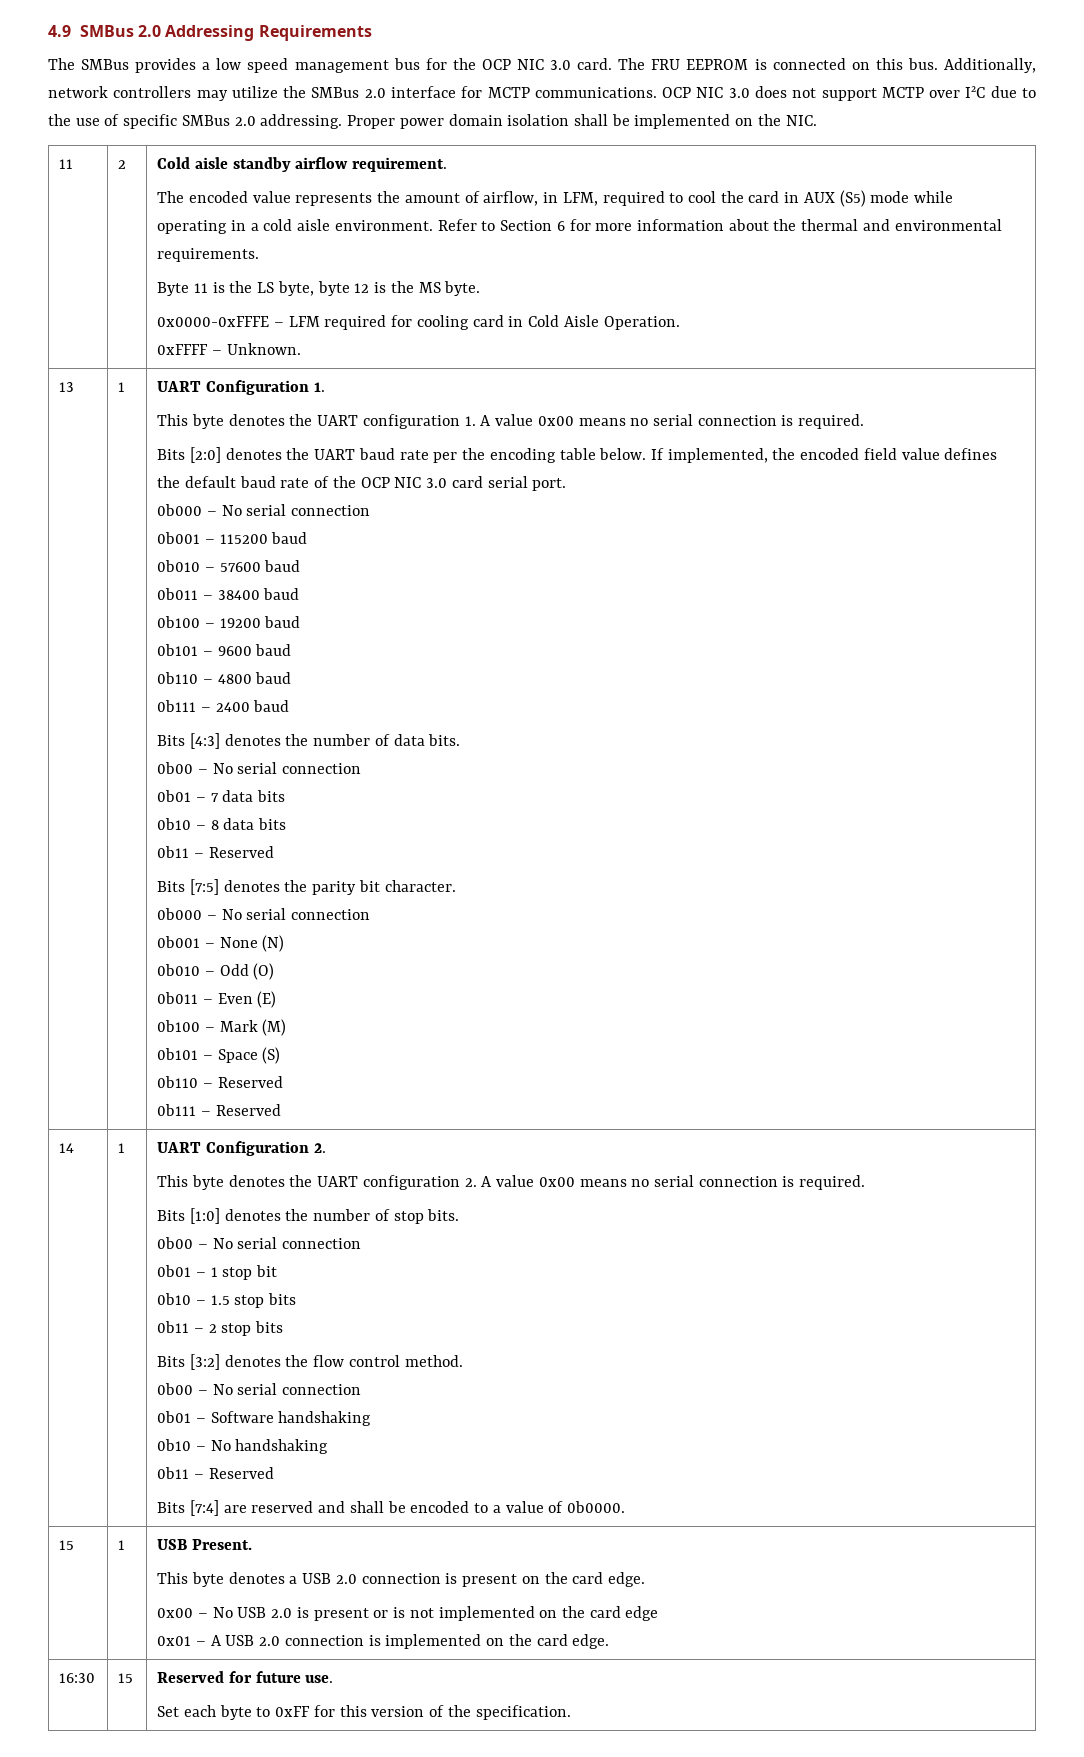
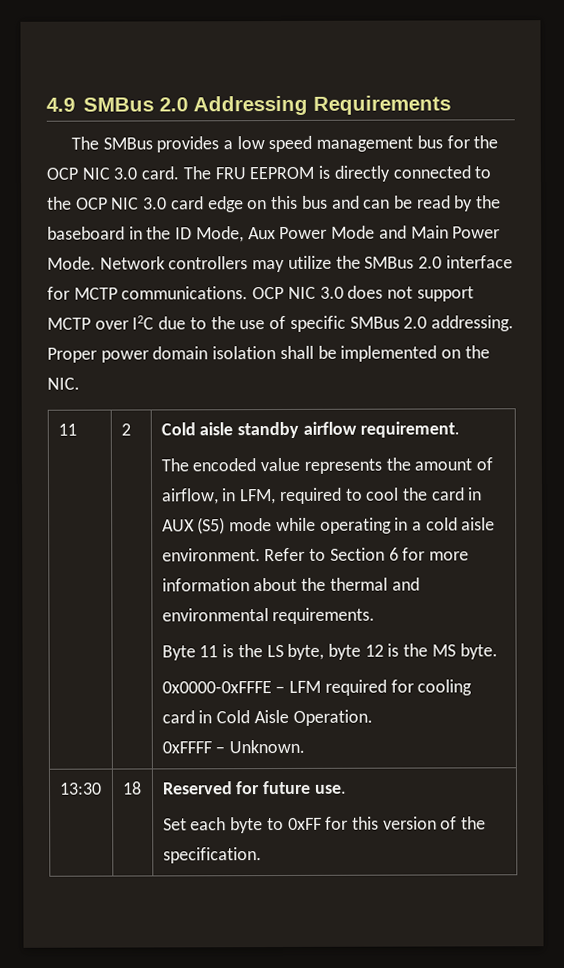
- The FRU EEPROM is connected on this bus. Additionally, network controllers may utilize the SMBus 2.0 interface for MCTP communications.
+ The FRU EEPROM is directly connected to the OCP NIC 3.0 card edge on this bus and can be read by the baseboard in the ID Mode, Aux Power Mode and Main Power Mode. Network controllers may utilize the SMBus 2.0 interface for MCTP communications.
- 13 | 1 | UART Configuration 1.
- This byte denotes the UART configuration 1. A value 0x00 means no serial connection is required.
- Bits [2:0] denotes the UART baud rate per the encoding table below. If implemented, the encoded field value defines the default baud rate of the OCP NIC 3.0 card serial port.
- 0b000 – No serial connection
- 0b001 – 115200 baud
- 0b010 – 57600 baud
- 0b011 – 38400 baud
- 0b100 – 19200 baud
- 0b101 – 9600 baud
- 0b110 – 4800 baud
- 0b111 – 2400 baud
- Bits [4:3] denotes the number of data bits.
- 0b00 – No serial connection
- 0b01 – 7 data bits
- 0b10 – 8 data bits
- 0b11 – Reserved
- Bits [7:5] denotes the parity bit character.
- 0b000 – No serial connection
- 0b001 – None (N)
- 0b010 – Odd (O)
- 0b011 – Even (E)
- 0b100 – Mark (M)
- 0b101 – Space (S)
- 0b110 – Reserved
- 0b111 – Reserved
- 14 | 1 | UART Configuration 2.
- This byte denotes the UART configuration 2. A value 0x00 means no serial connection is required.
- Bits [1:0] denotes the number of stop bits.
- 0b00 – No serial connection
- 0b01 – 1 stop bit
- 0b10 – 1.5 stop bits
- 0b11 – 2 stop bits
- Bits [3:2] denotes the flow control method.
- 0b00 – No serial connection
- 0b01 – Software handshaking
- 0b10 – No handshaking
- 0b11 – Reserved
- Bits [7:4] are reserved and shall be encoded to a value of 0b0000.
- 15 | 1 | USB Present.
- This byte denotes a USB 2.0 connection is present on the card edge.
- 0x00 – No USB 2.0 is present or is not implemented on the card edge
- 0x01 – A USB 2.0 connection is implemented on the card edge.
- 16:30 | 15 | Reserved for future use.
+ 13:30 | 18 | Reserved for future use.

